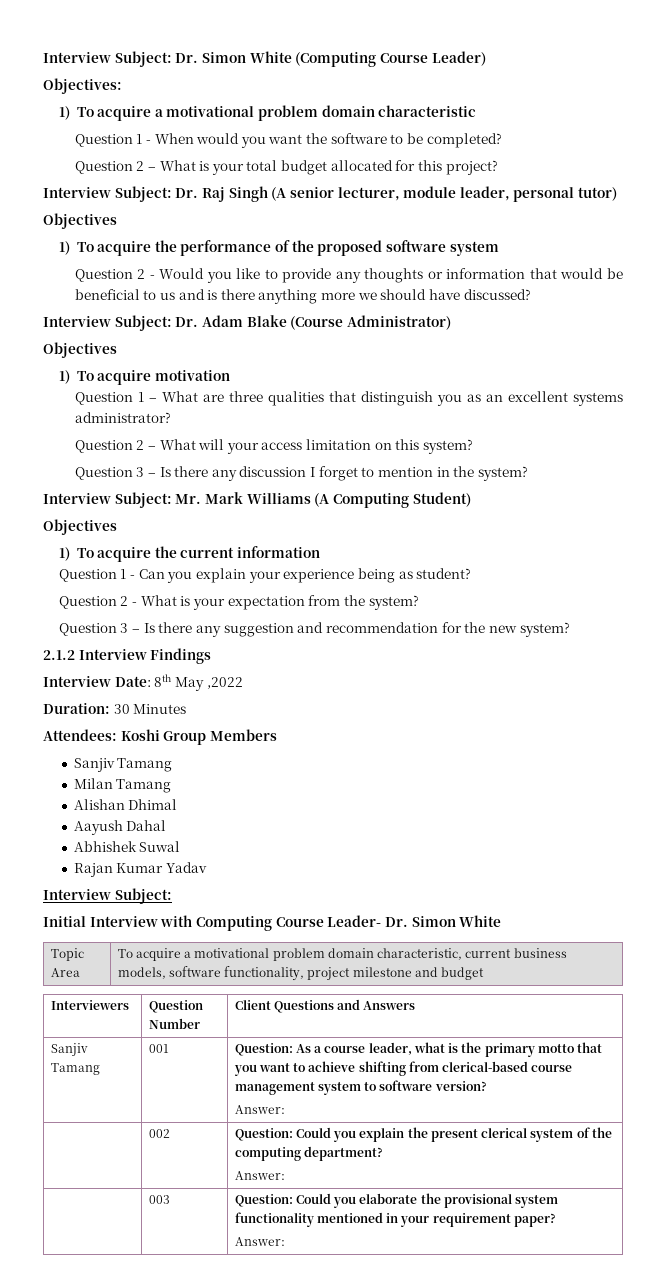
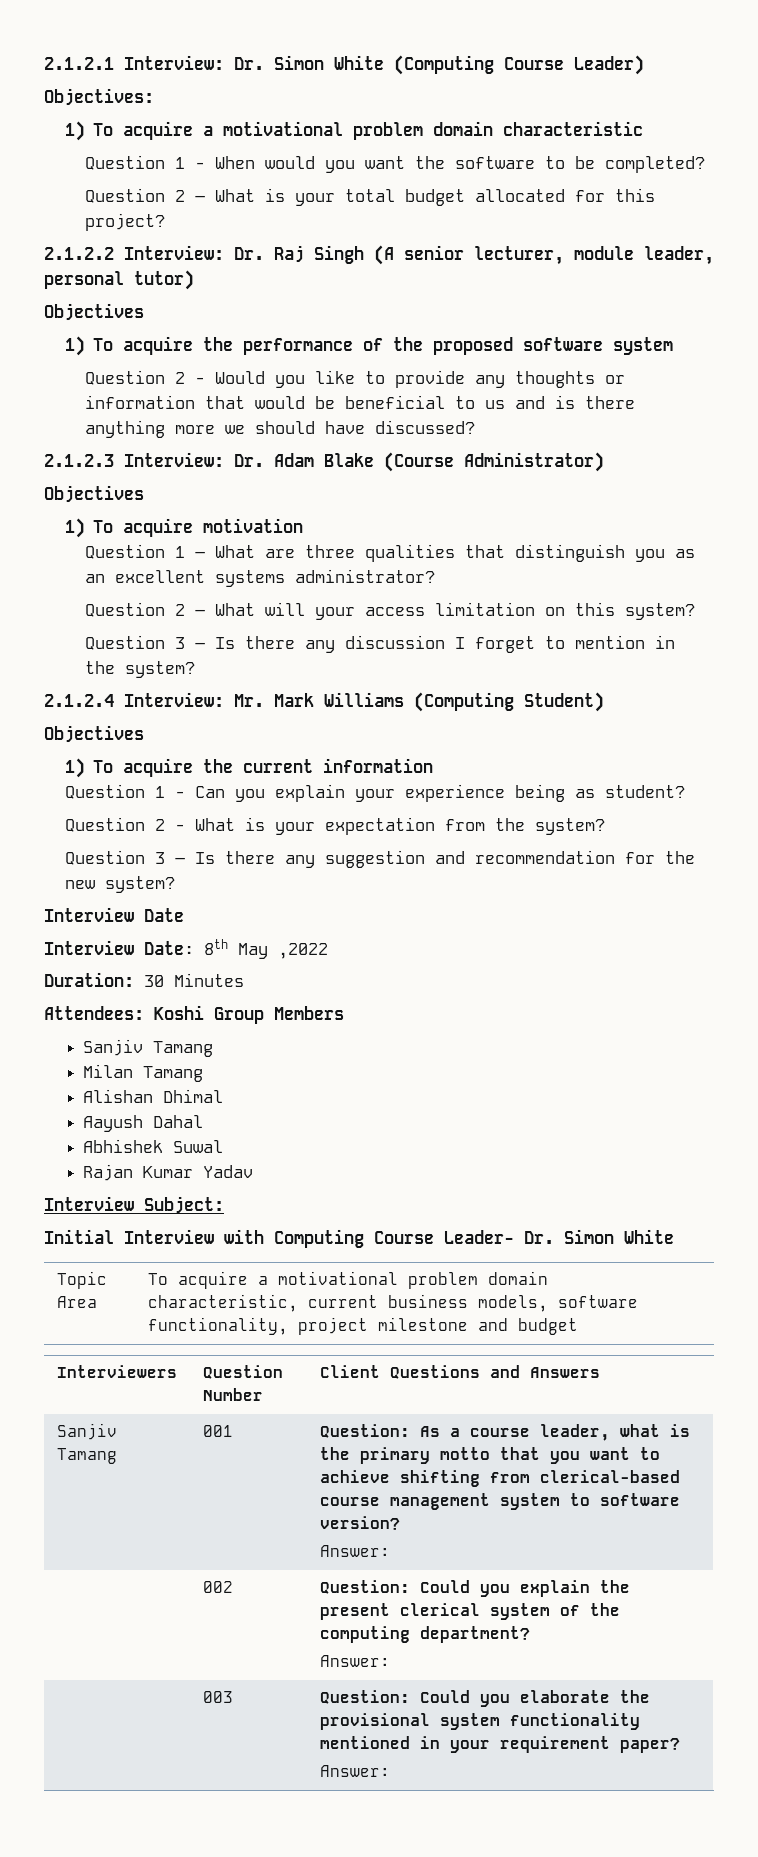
- Interview Subject: Dr. Simon White (Computing Course Leader)
+ 2.1.2.1 Interview: Dr. Simon White (Computing Course Leader)
- Interview Subject: Dr. Raj Singh (A senior lecturer, module leader, personal tutor)
+ 2.1.2.2 Interview: Dr. Raj Singh (A senior lecturer, module leader, personal tutor)
- Interview Subject: Dr. Adam Blake (Course Administrator)
+ 2.1.2.3 Interview: Dr. Adam Blake (Course Administrator)
- Interview Subject: Mr. Mark Williams (A Computing Student)
+ 2.1.2.4 Interview: Mr. Mark Williams (Computing Student)
- 2.1.2 Interview Findings
+ Interview Date

